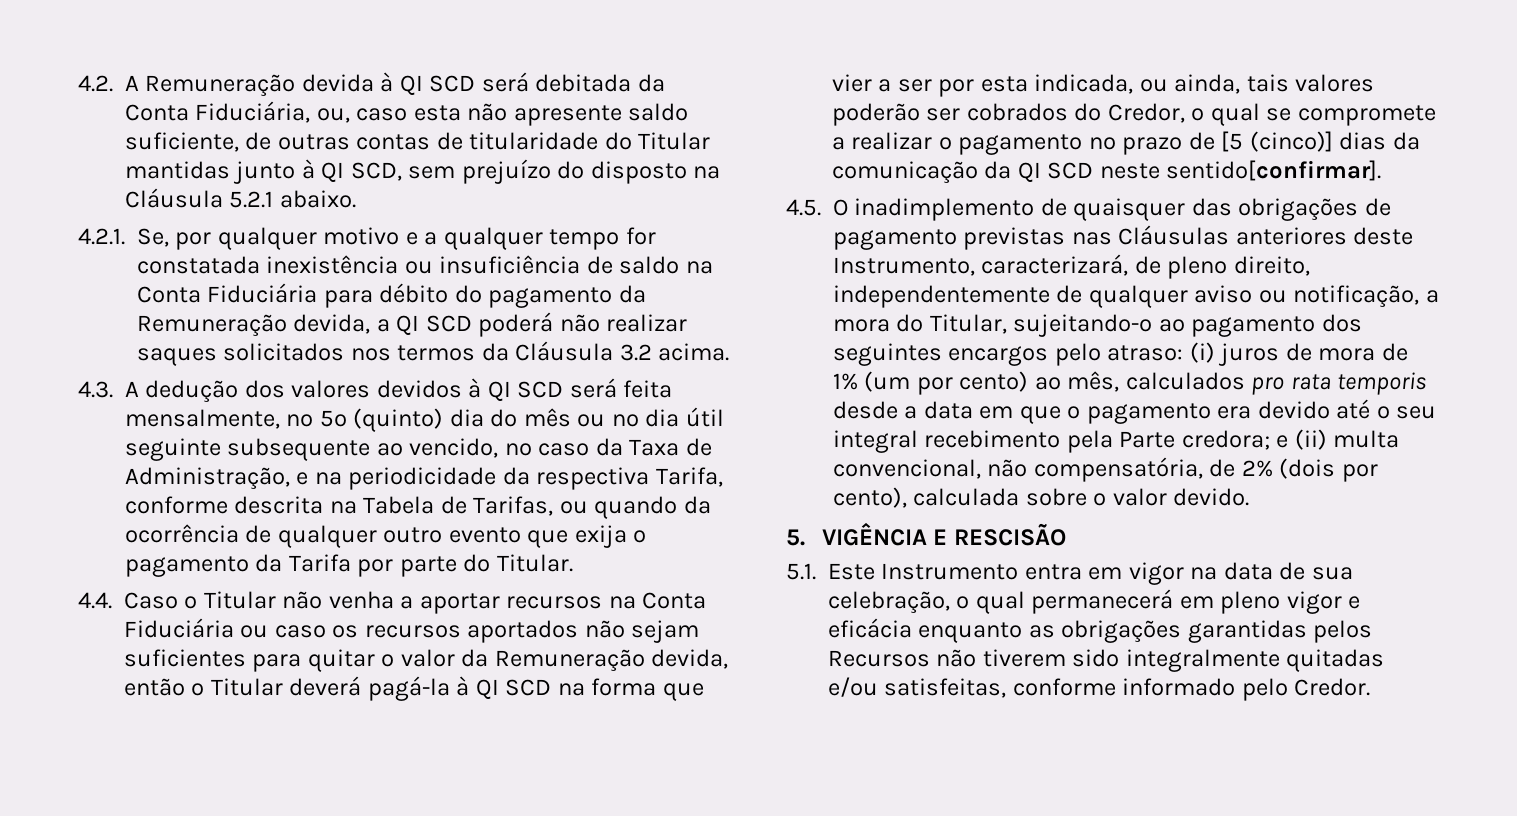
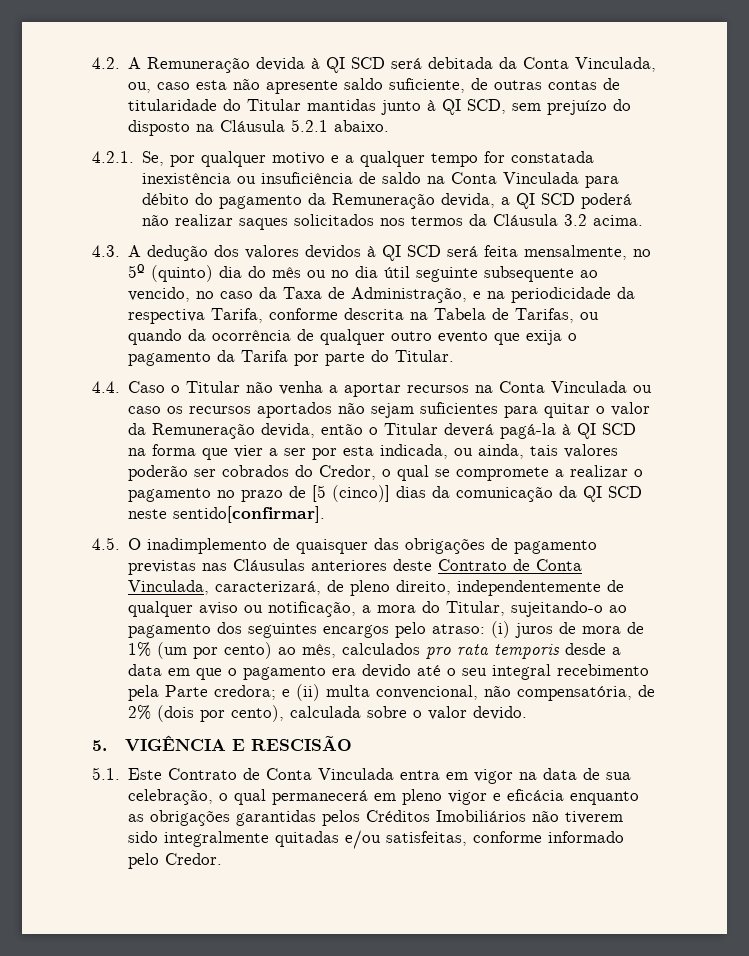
- 4.2. A Remuneração devida à QI SCD será debitada da Conta Fiduciária, ou, caso esta não apresente saldo suficiente, de outras contas de titularidade do Titular mantidas junto à QI SCD, sem prejuízo do disposto na Cláusula 5.2.1 abaixo.
+ 4.2. A Remuneração devida à QI SCD será debitada da Conta Vinculada, ou, caso esta não apresente saldo suficiente, de outras contas de titularidade do Titular mantidas junto à QI SCD, sem prejuízo do disposto na Cláusula 5.2.1 abaixo.
- 4.2.1. Se, por qualquer motivo e a qualquer tempo for constatada inexistência ou insuficiência de saldo na Conta Fiduciária para débito do pagamento da Remuneração devida, a QI SCD poderá não realizar saques solicitados nos termos da Cláusula 3.2 acima.
+ 4.2.1. Se, por qualquer motivo e a qualquer tempo for constatada inexistência ou insuficiência de saldo na Conta Vinculada para débito do pagamento da Remuneração devida, a QI SCD poderá não realizar saques solicitados nos termos da Cláusula 3.2 acima.
- 4.4. Caso o Titular não venha a aportar recursos na Conta Fiduciária ou caso os recursos aportados não sejam suficientes para quitar o valor da Remuneração devida, então o Titular deverá pagá-la à QI SCD na forma que vier a ser por esta indicada, ou ainda, tais valores poderão ser cobrados do Credor, o qual se compromete a realizar o pagamento no prazo de [5 (cinco)] dias da comunicação da QI SCD neste sentido[confirmar].
+ 4.4. Caso o Titular não venha a aportar recursos na Conta Vinculada ou caso os recursos aportados não sejam suficientes para quitar o valor da Remuneração devida, então o Titular deverá pagá-la à QI SCD na forma que vier a ser por esta indicada, ou ainda, tais valores poderão ser cobrados do Credor, o qual se compromete a realizar o pagamento no prazo de [5 (cinco)] dias da comunicação da QI SCD neste sentido[confirmar].
- 4.5. O inadimplemento de quaisquer das obrigações de pagamento previstas nas Cláusulas anteriores deste Instrumento, caracterizará, de pleno direito, independentemente de qualquer aviso ou notificação, a mora do Titular, sujeitando-o ao pagamento dos seguintes encargos pelo atraso:
+ 4.5. O inadimplemento de quaisquer das obrigações de pagamento previstas nas Cláusulas anteriores deste Contrato de Conta Vinculada, caracterizará, de pleno direito, independentemente de qualquer aviso ou notificação, a mora do Titular, sujeitando-o ao pagamento dos seguintes encargos pelo atraso:
- 5.1. Este Instrumento entra em vigor na data de sua celebração, o qual permanecerá em pleno vigor e eficácia enquanto as obrigações garantidas pelos Recursos não tiverem sido integralmente quitadas e/ou satisfeitas, conforme informado pelo Credor.
+ 5.1. Este Contrato de Conta Vinculada entra em vigor na data de sua celebração, o qual permanecerá em pleno vigor e eficácia enquanto as obrigações garantidas pelos Créditos Imobiliários não tiverem sido integralmente quitadas e/ou satisfeitas, conforme informado pelo Credor.

